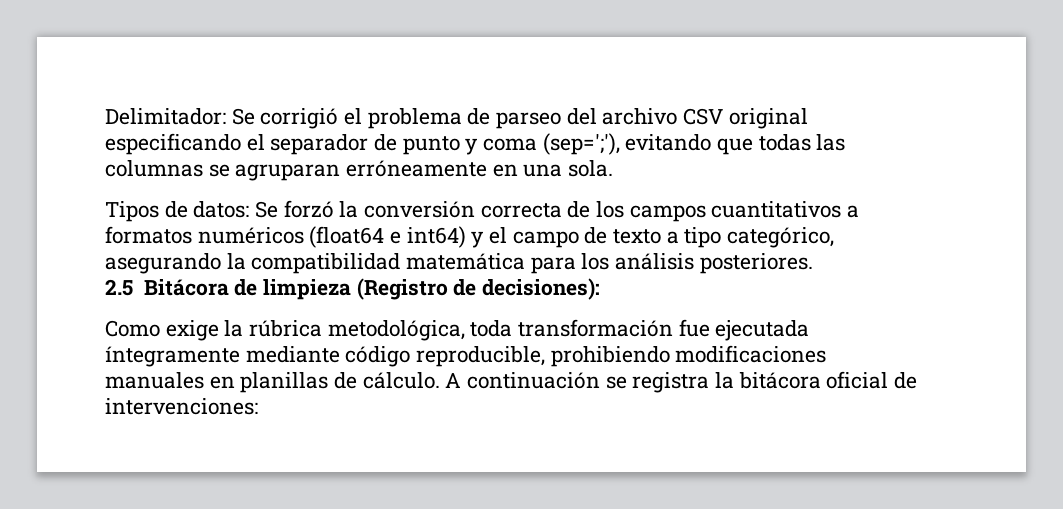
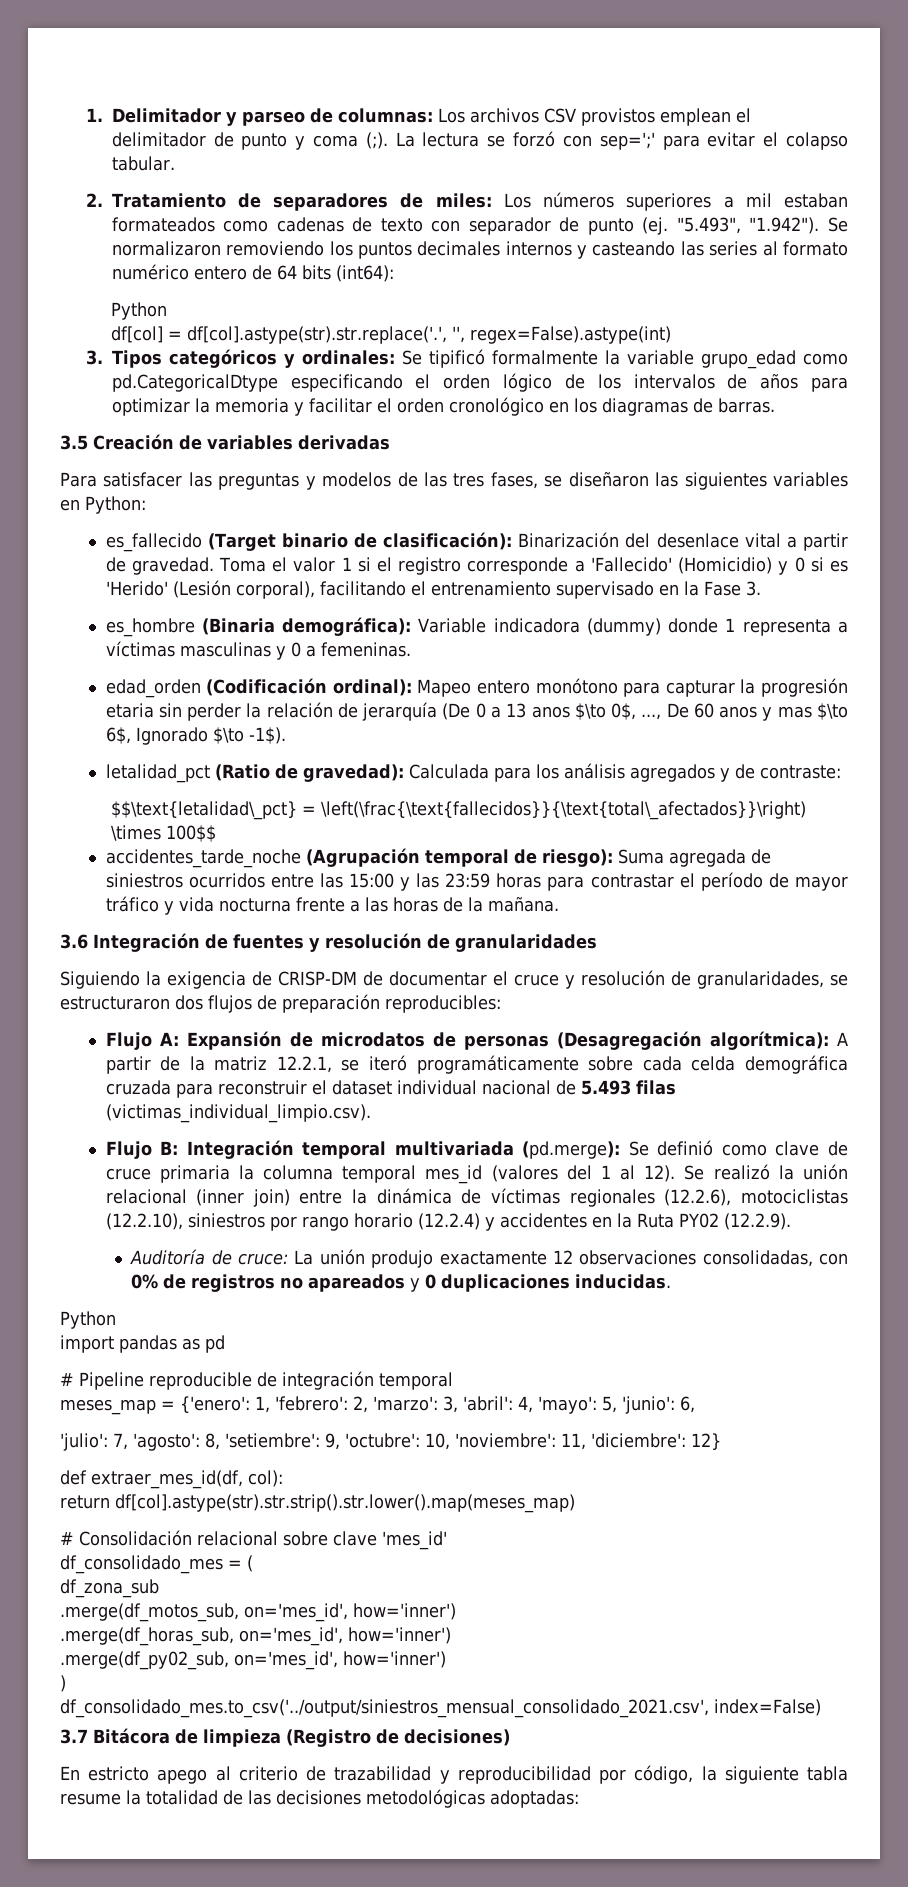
- Delimitador: Se corrigió el problema de parseo del archivo CSV original especificando el separador de punto y coma (sep=';'), evitando que todas las columnas se agruparan erróneamente en una sola.
- Tipos de datos: Se forzó la conversión correcta de los campos cuantitativos a formatos numéricos (float64 e int64) y el campo de texto a tipo categórico, asegurando la compatibilidad matemática para los análisis posteriores.
- 2.5 Bitácora de limpieza (Registro de decisiones):
- Como exige la rúbrica metodológica, toda transformación fue ejecutada íntegramente mediante código reproducible, prohibiendo modificaciones manuales en planillas de cálculo. A continuación se registra la bitácora oficial de intervenciones:
+ 1. Delimitador y parseo de columnas: Los archivos CSV provistos emplean el delimitador de punto y coma (;). La lectura se forzó con sep=';' para evitar el colapso tabular.
+ 2. Tratamiento de separadores de miles: Los números superiores a mil estaban formateados como cadenas de texto con separador de punto (ej. "5.493", "1.942"). Se normalizaron removiendo los puntos decimales internos y casteando las series al formato numérico entero de 64 bits (int64):
+ Python
+ df[col] = df[col].astype(str).str.replace('.', '', regex=False).astype(int)
+ 3. Tipos categóricos y ordinales: Se tipificó formalmente la variable grupo_edad como pd.CategoricalDtype especificando el orden lógico de los intervalos de años para optimizar la memoria y facilitar el orden cronológico en los diagramas de barras.
+ 3.5 Creación de variables derivadas
+ Para satisfacer las preguntas y modelos de las tres fases, se diseñaron las siguientes variables en Python:
+ es_fallecido (Target binario de clasificación): Binarización del desenlace vital a partir de gravedad. Toma el valor 1 si el registro corresponde a 'Fallecido' (Homicidio) y 0 si es 'Herido' (Lesión corporal), facilitando el entrenamiento supervisado en la Fase 3.
+ es_hombre (Binaria demográfica): Variable indicadora (dummy) donde 1 representa a víctimas masculinas y 0 a femeninas.
+ edad_orden (Codificación ordinal): Mapeo entero monótono para capturar la progresión etaria sin perder la relación de jerarquía (De 0 a 13 anos $\to 0$, ..., De 60 anos y mas $\to 6$, Ignorado $\to -1$).
+ letalidad_pct (Ratio de gravedad): Calculada para los análisis agregados y de contraste:
+ $$\text{letalidad\_pct} = \left(\frac{\text{fallecidos}}{\text{total\_afectados}}\right) \times 100$$
+ accidentes_tarde_noche (Agrupación temporal de riesgo): Suma agregada de siniestros ocurridos entre las 15:00 y las 23:59 horas para contrastar el período de mayor tráfico y vida nocturna frente a las horas de la mañana.
+ 3.6 Integración de fuentes y resolución de granularidades
+ Siguiendo la exigencia de CRISP-DM de documentar el cruce y resolución de granularidades, se estructuraron dos flujos de preparación reproducibles:
+ Flujo A: Expansión de microdatos de personas (Desagregación algorítmica): A partir de la matriz 12.2.1, se iteró programáticamente sobre cada celda demográfica cruzada para reconstruir el dataset individual nacional de 5.493 filas (victimas_individual_limpio.csv).
+ Flujo B: Integración temporal multivariada (pd.merge): Se definió como clave de cruce primaria la columna temporal mes_id (valores del 1 al 12). Se realizó la unión relacional (inner join) entre la dinámica de víctimas regionales (12.2.6), motociclistas (12.2.10), siniestros por rango horario (12.2.4) y accidentes en la Ruta PY02 (12.2.9).
+ Auditoría de cruce: La unión produjo exactamente 12 observaciones consolidadas, con 0% de registros no apareados y 0 duplicaciones inducidas.
+ Python
+ import pandas as pd
+ # Pipeline reproducible de integración temporal
+ meses_map = {'enero': 1, 'febrero': 2, 'marzo': 3, 'abril': 4, 'mayo': 5, 'junio': 6,
+ 'julio': 7, 'agosto': 8, 'setiembre': 9, 'octubre': 10, 'noviembre': 11, 'diciembre': 12}
+ def extraer_mes_id(df, col):
+ return df[col].astype(str).str.strip().str.lower().map(meses_map)
+ # Consolidación relacional sobre clave 'mes_id'
+ df_consolidado_mes = (
+ df_zona_sub
+ .merge(df_motos_sub, on='mes_id', how='inner')
+ .merge(df_horas_sub, on='mes_id', how='inner')
+ .merge(df_py02_sub, on='mes_id', how='inner')
+ )
+ df_consolidado_mes.to_csv('../output/siniestros_mensual_consolidado_2021.csv', index=False)
+ 3.7 Bitácora de limpieza (Registro de decisiones)
+ En estricto apego al criterio de trazabilidad y reproducibilidad por código, la siguiente tabla resume la totalidad de las decisiones metodológicas adoptadas:

